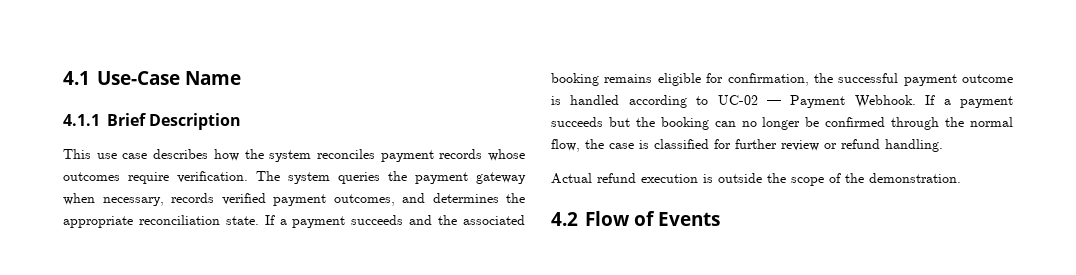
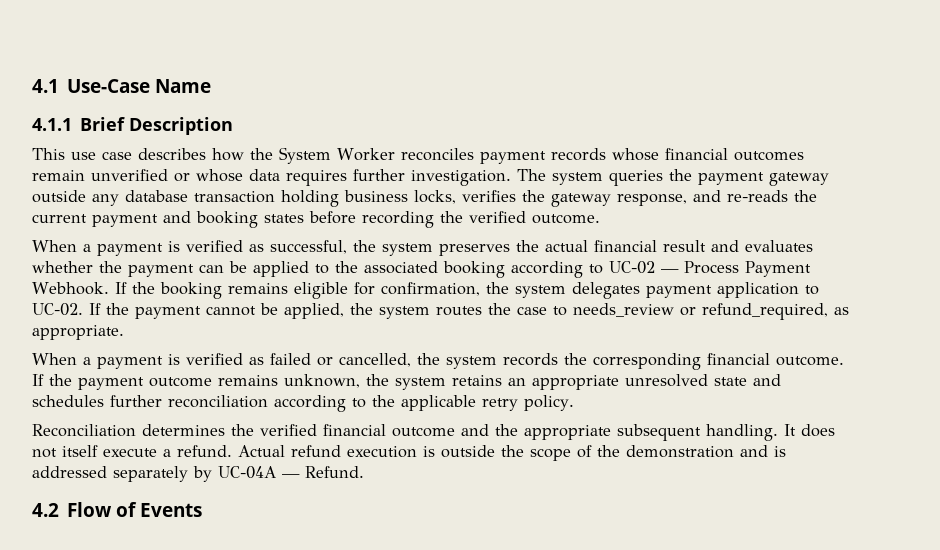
- This use case describes how the system reconciles payment records whose outcomes require verification.
+ This use case describes how the System Worker reconciles payment records whose financial outcomes remain unverified or whose data requires further investigation.
- The system queries the payment gateway when necessary, records verified payment outcomes, and determines the appropriate reconciliation state. If a payment succeeds and the associated booking remains eligible for confirmation, the successful payment outcome is handled according to UC-02 — Payment Webhook. If a payment succeeds but the booking can no longer be confirmed through the normal flow, the case is classified for further review or refund handling.
- Actual refund execution is outside the scope of the demonstration.
+ The system queries the payment gateway outside any database transaction holding business locks, verifies the gateway response, and re-reads the current payment and booking states before recording the verified outcome.
+ When a payment is verified as successful, the system preserves the actual financial result and evaluates whether the payment can be applied to the associated booking according to UC-02 — Process Payment Webhook. If the booking remains eligible for confirmation, the system delegates payment application to UC-02. If the payment cannot be applied, the system routes the case to needs_review or refund_required, as appropriate.
+ When a payment is verified as failed or cancelled, the system records the corresponding financial outcome. If the payment outcome remains unknown, the system retains an appropriate unresolved state and schedules further reconciliation according to the applicable retry policy.
+ Reconciliation determines the verified financial outcome and the appropriate subsequent handling. It does not itself execute a refund. Actual refund execution is outside the scope of the demonstration and is addressed separately by UC-04A — Refund.

